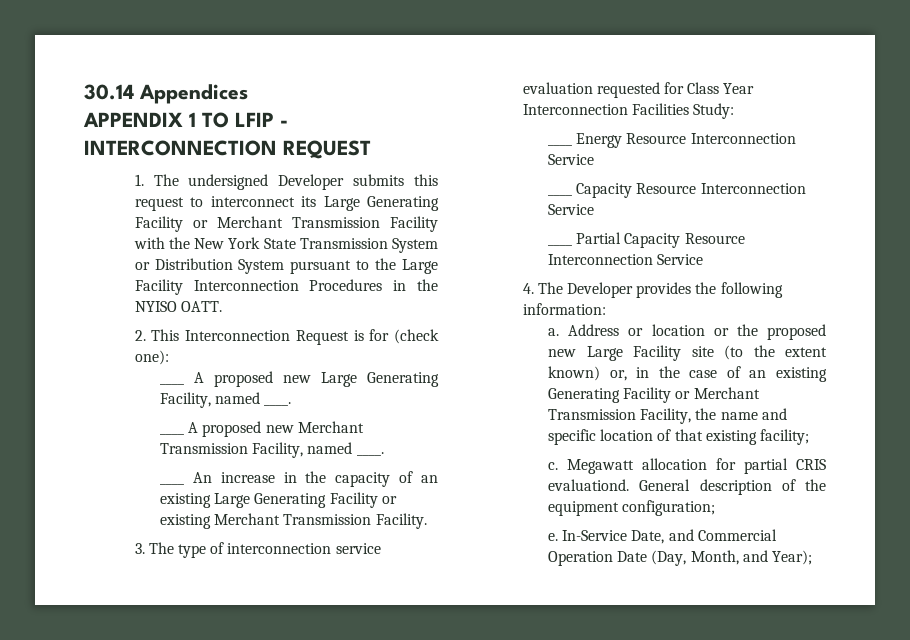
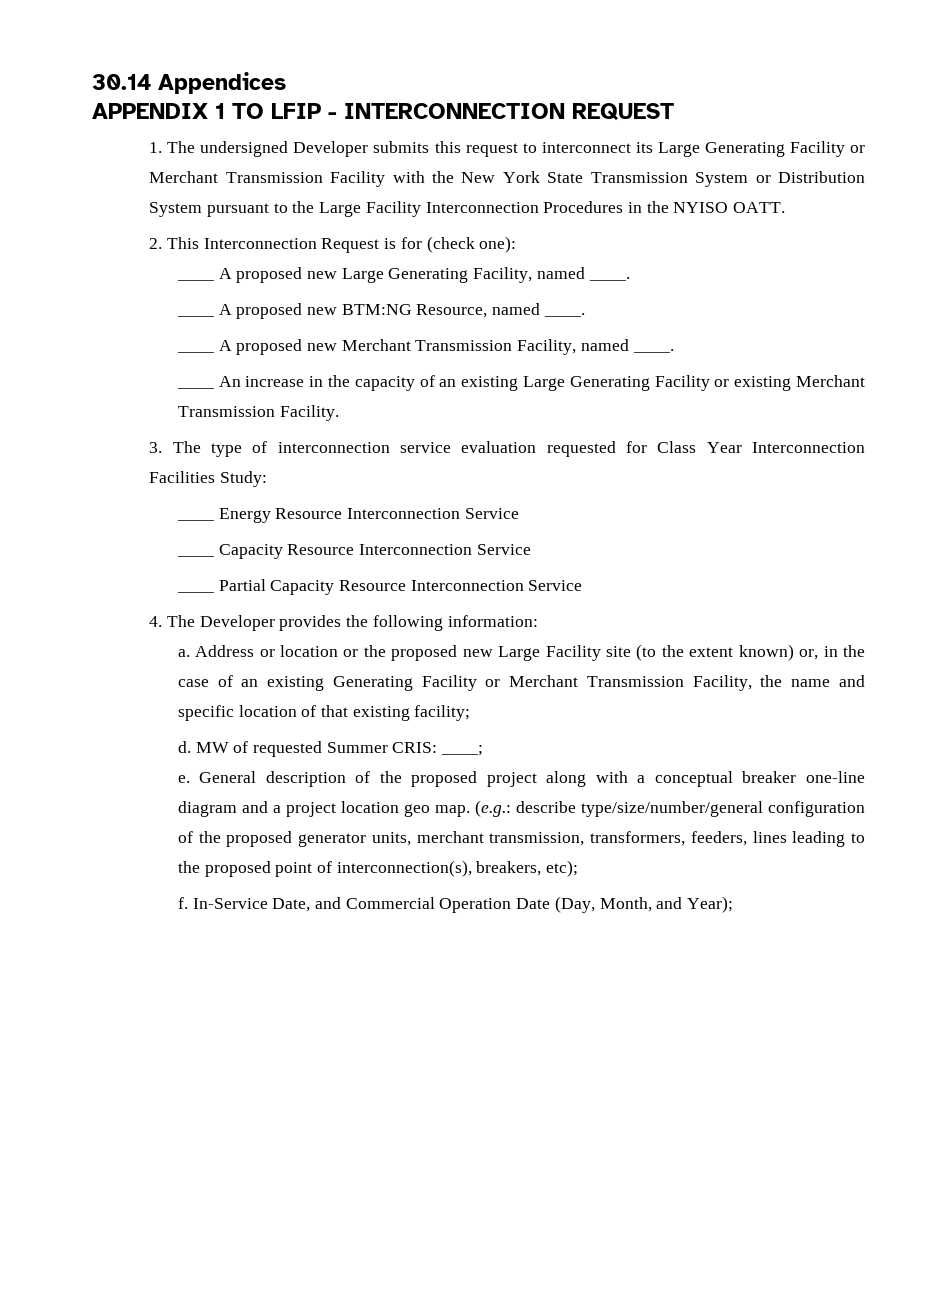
+ ____ A proposed new BTM:NG Resource, named ____.
- c. Megawatt allocation for partial CRIS evaluationd. General description of the equipment configuration;
- e.
+ d. MW of requested Summer CRIS: ____;
+ e. General description of the proposed project along with a conceptual breaker one-line diagram and a project location geo map. (e.g.: describe type/size/number/general configuration of the proposed generator units, merchant transmission, transformers, feeders, lines leading to the proposed point of interconnection(s), breakers, etc);
+ f.

